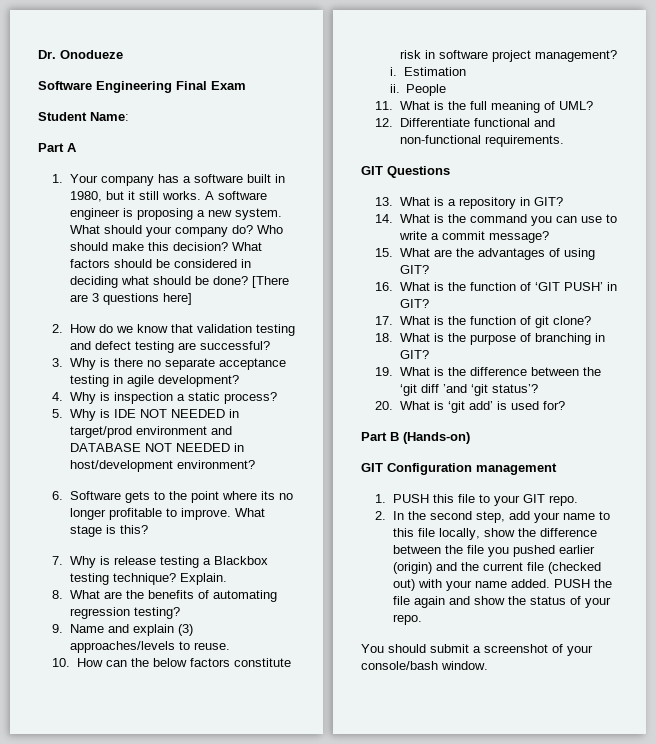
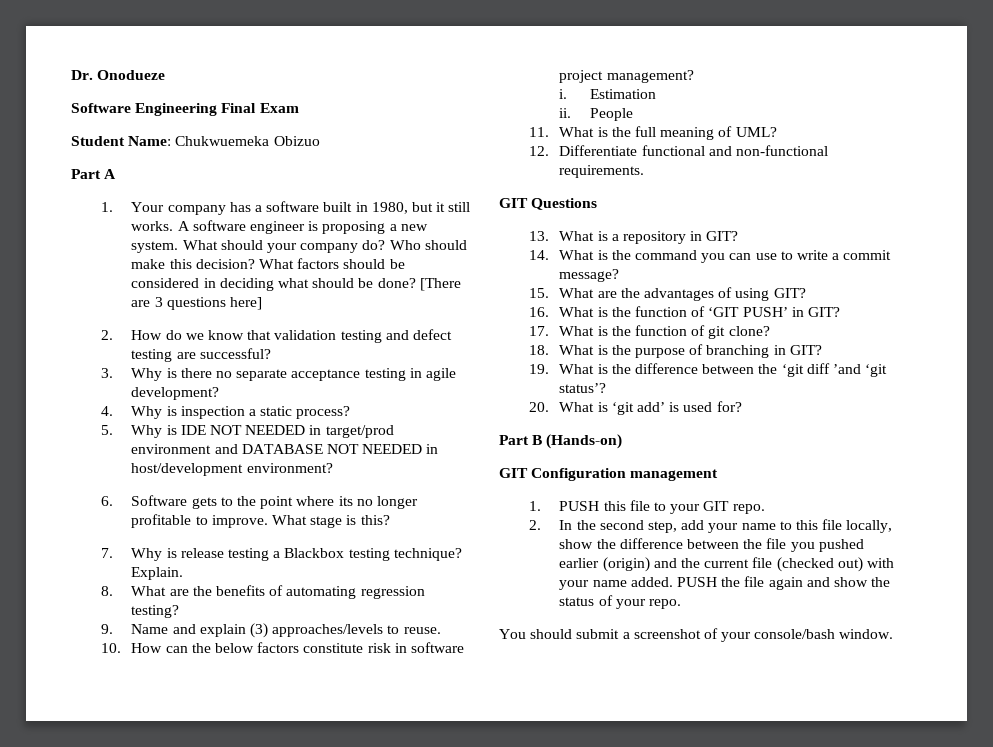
- Student Name:
+ Student Name: Chukwuemeka Obizuo

